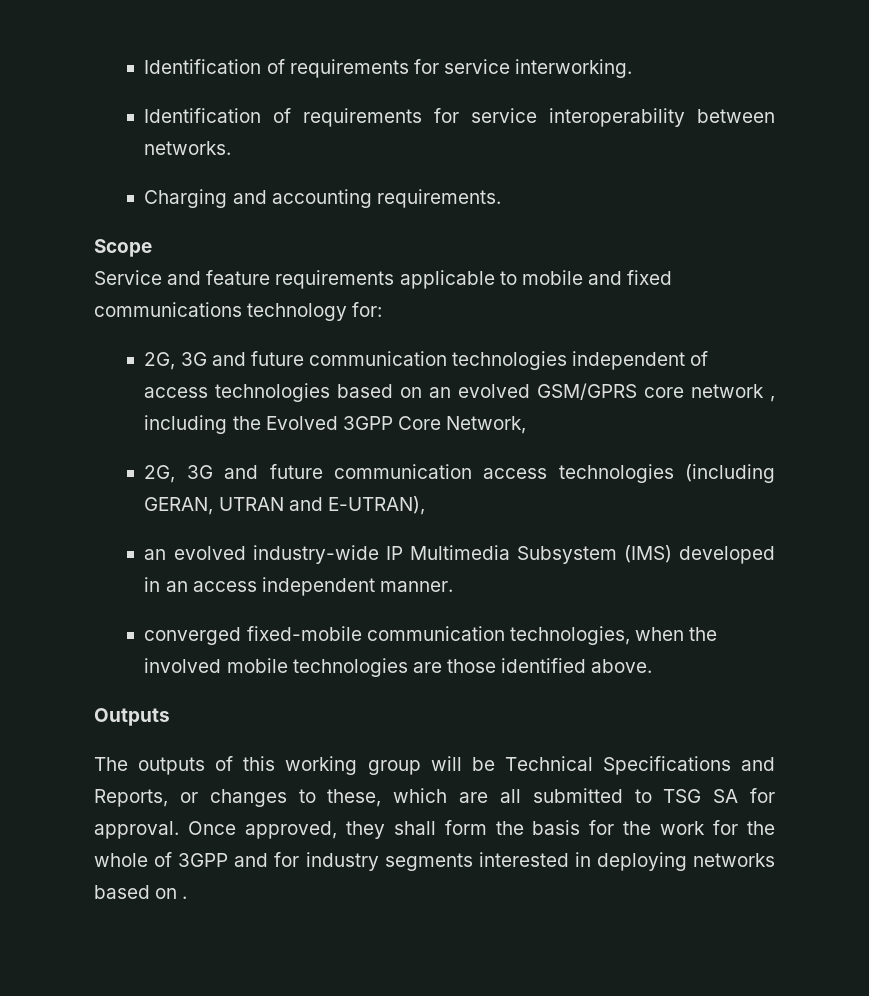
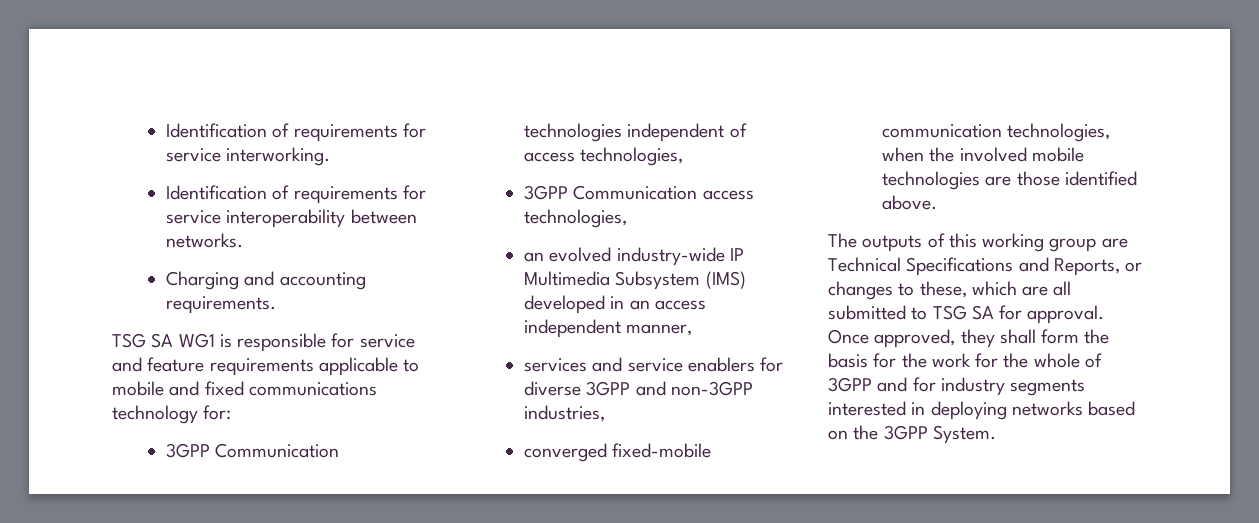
- Scope
- Service and feature requirements applicable to mobile and fixed communications technology for:
+ TSG SA WG1 is responsible for service and feature requirements applicable to mobile and fixed communications technology for:
- 2G, 3G and future communication technologies independent of access technologies based on an evolved GSM/GPRS core network , including the Evolved 3GPP Core Network,
- 2G, 3G and future communication access technologies (including GERAN, UTRAN and E-UTRAN),
+ 3GPP Communication technologies independent of access technologies,
+ 3GPP Communication access technologies,
- an evolved industry-wide IP Multimedia Subsystem (IMS) developed in an access independent manner.
+ an evolved industry-wide IP Multimedia Subsystem (IMS) developed in an access independent manner,
+ services and service enablers for diverse 3GPP and non-3GPP industries,
- Outputs
- The outputs of this working group will be Technical Specifications and Reports, or changes to these, which are all submitted to TSG SA for approval.
+ The outputs of this working group are Technical Specifications and Reports, or changes to these, which are all submitted to TSG SA for approval.
- Once approved, they shall form the basis for the work for the whole of 3GPP and for industry segments interested in deploying networks based on .
+ Once approved, they shall form the basis for the work for the whole of 3GPP and for industry segments interested in deploying networks based on the 3GPP System.

